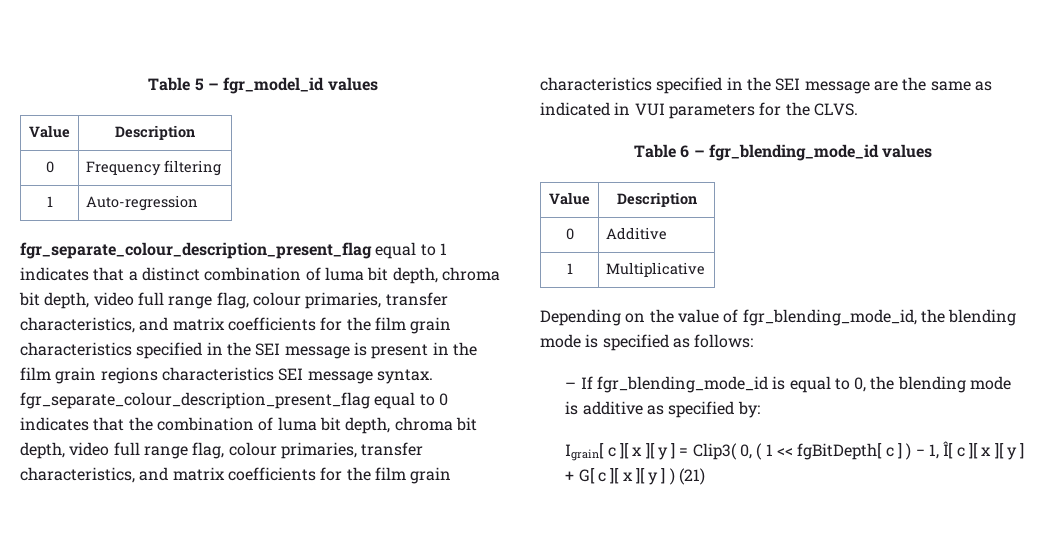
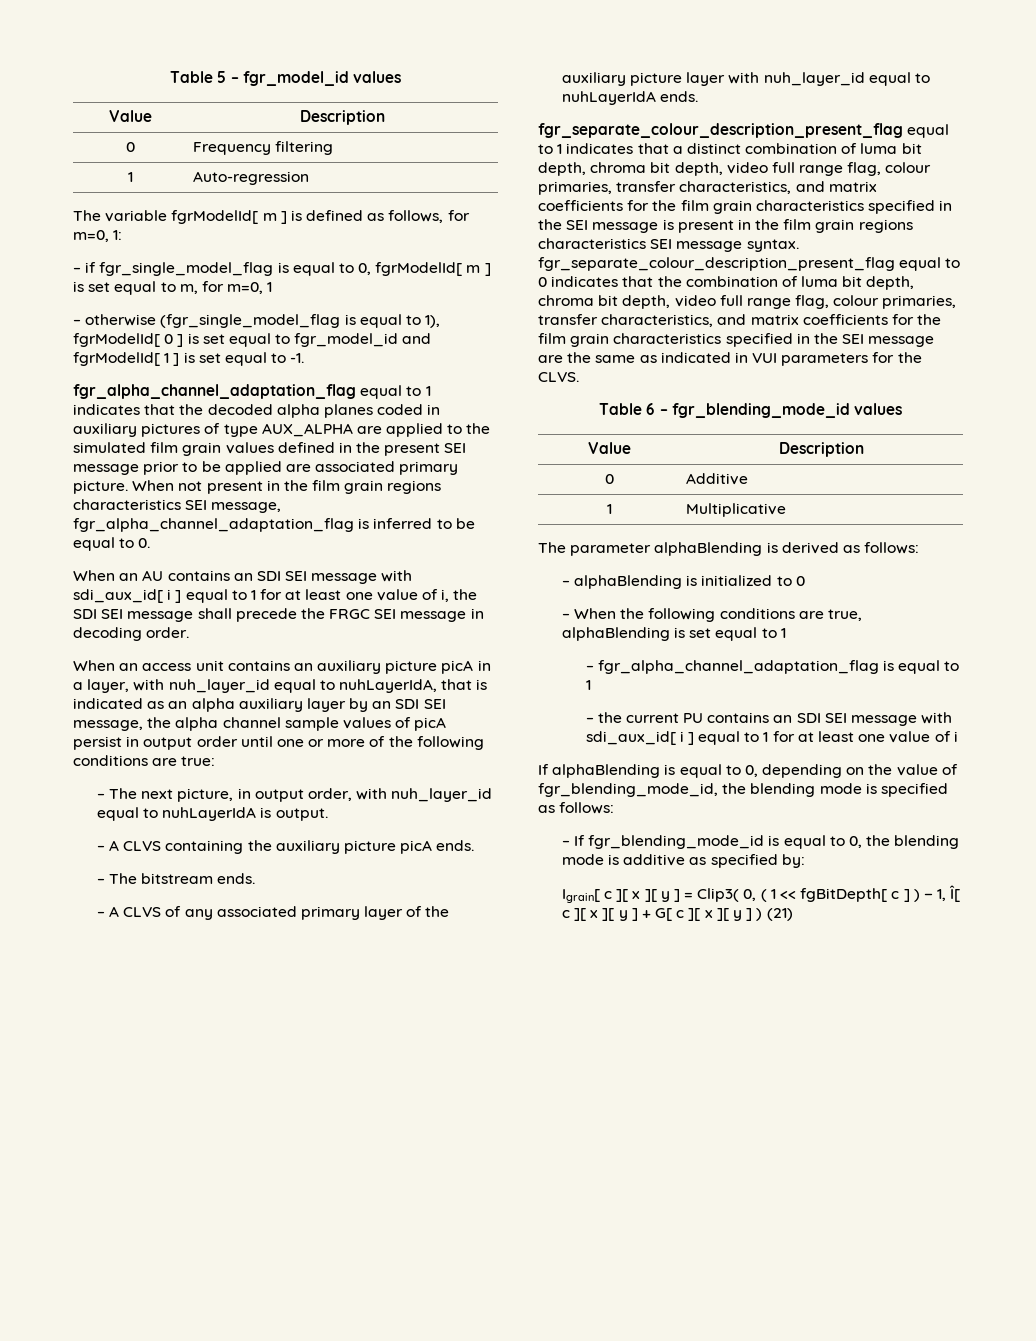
+ The variable fgrModelId[ m ] is defined as follows, for m=0, 1:
+ – if fgr_single_model_flag is equal to 0, fgrModelId[ m ] is set equal to m, for m=0, 1
+ – otherwise (fgr_single_model_flag is equal to 1), fgrModelId[ 0 ] is set equal to fgr_model_id and fgrModelId[ 1 ] is set equal to -1.
+ fgr_alpha_channel_adaptation_flag equal to 1 indicates that the decoded alpha planes coded in auxiliary pictures of type AUX_ALPHA are applied to the simulated film grain values defined in the present SEI message prior to be applied are associated primary picture. When not present in the film grain regions characteristics SEI message, fgr_alpha_channel_adaptation_flag is inferred to be equal to 0.
+ When an AU contains an SDI SEI message with sdi_aux_id[ i ] equal to 1 for at least one value of i, the SDI SEI message shall precede the FRGC SEI message in decoding order.
+ When an access unit contains an auxiliary picture picA in a layer, with nuh_layer_id equal to nuhLayerIdA, that is indicated as an alpha auxiliary layer by an SDI SEI message, the alpha channel sample values of picA persist in output order until one or more of the following conditions are true:
+ – The next picture, in output order, with nuh_layer_id equal to nuhLayerIdA is output.
+ – A CLVS containing the auxiliary picture picA ends.
+ – The bitstream ends.
+ – A CLVS of any associated primary layer of the auxiliary picture layer with nuh_layer_id equal to nuhLayerIdA ends.
- Depending on the value of fgr_blending_mode_id, the blending mode is specified as follows:
+ The parameter alphaBlending is derived as follows:
+ – alphaBlending is initialized to 0
+ – When the following conditions are true, alphaBlending is set equal to 1
+ – fgr_alpha_channel_adaptation_flag is equal to 1
+ – the current PU contains an SDI SEI message with sdi_aux_id[ i ] equal to 1 for at least one value of i
+ If alphaBlending is equal to 0, depending on the value of fgr_blending_mode_id, the blending mode is specified as follows:

